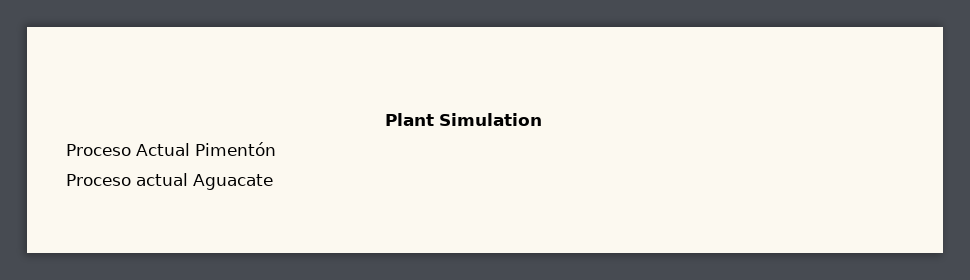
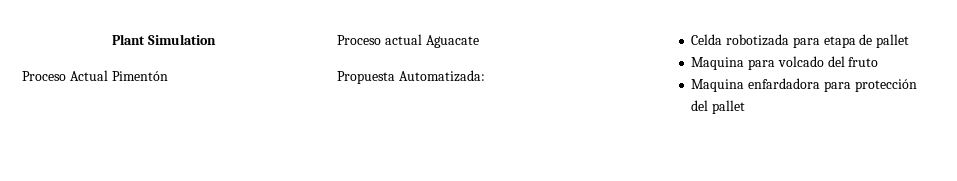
+ Propuesta Automatizada:
+ Celda robotizada para etapa de pallet
+ Maquina para volcado del fruto
+ Maquina enfardadora para protección del pallet

